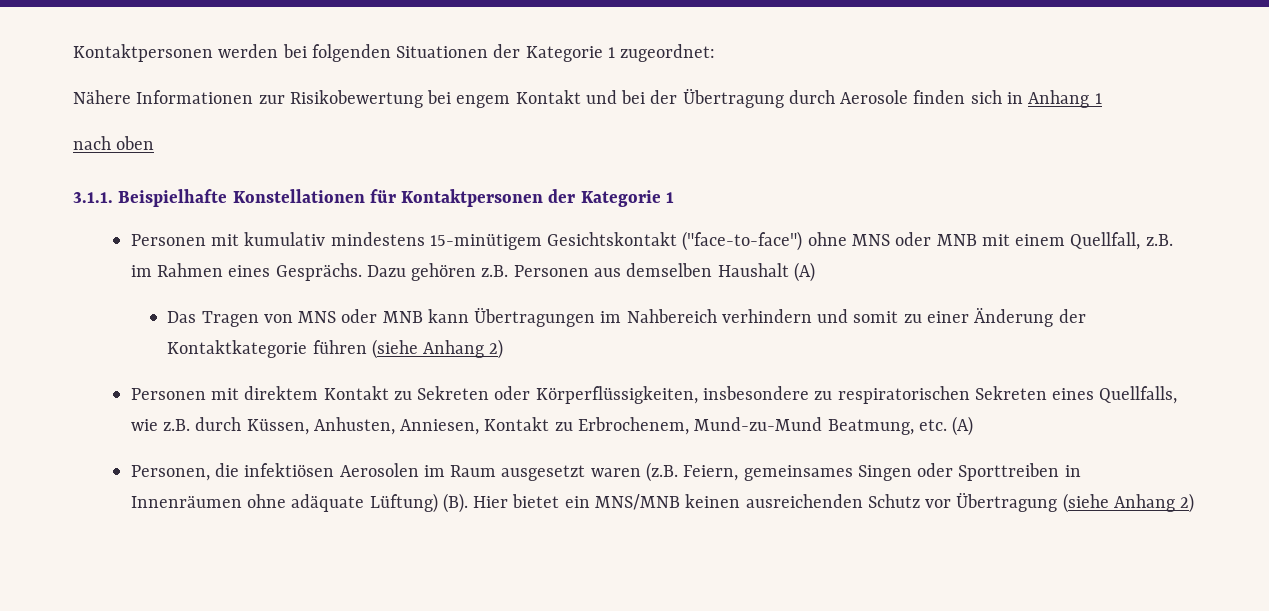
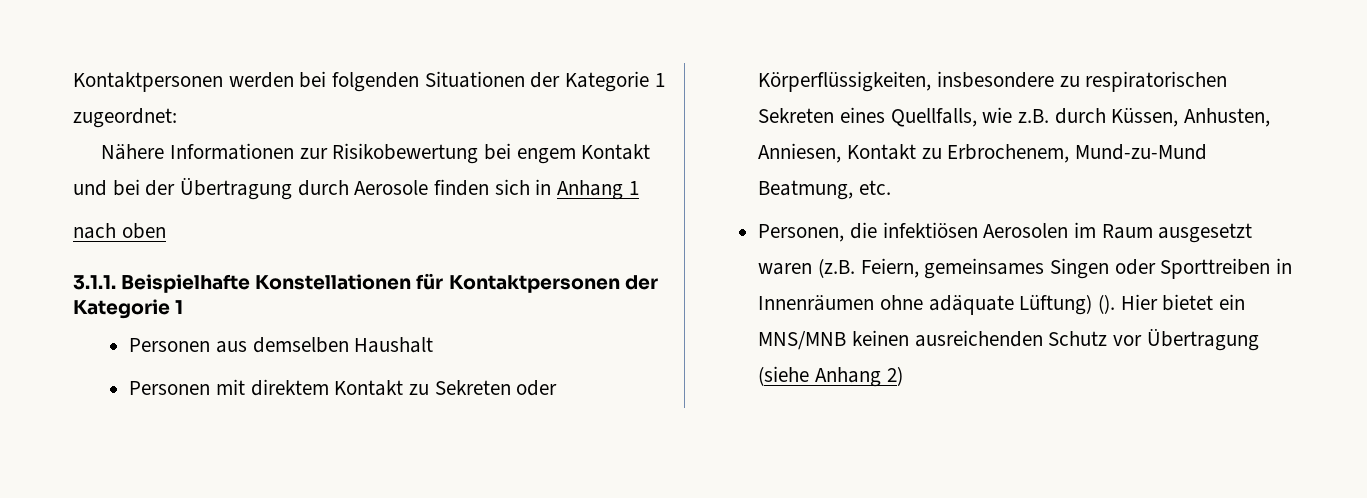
- Personen mit kumulativ mindestens 15-minütigem Gesichtskontakt ("face-to-face") ohne MNS oder MNB mit einem Quellfall, z.B. im Rahmen eines Gesprächs. Dazu gehören z.B. Personen aus demselben Haushalt (A)
- Das Tragen von MNS oder MNB kann Übertragungen im Nahbereich verhindern und somit zu einer Änderung der Kontaktkategorie führen (siehe Anhang 2)
+ Personen aus demselben Haushalt
- Personen mit direktem Kontakt zu Sekreten oder Körperflüssigkeiten, insbesondere zu respiratorischen Sekreten eines Quellfalls, wie z.B. durch Küssen, Anhusten, Anniesen, Kontakt zu Erbrochenem, Mund-zu-Mund Beatmung, etc. (A)
+ Personen mit direktem Kontakt zu Sekreten oder Körperflüssigkeiten, insbesondere zu respiratorischen Sekreten eines Quellfalls, wie z.B. durch Küssen, Anhusten, Anniesen, Kontakt zu Erbrochenem, Mund-zu-Mund Beatmung, etc.
- Personen, die infektiösen Aerosolen im Raum ausgesetzt waren (z.B. Feiern, gemeinsames Singen oder Sporttreiben in Innenräumen ohne adäquate Lüftung) (B). Hier bietet ein MNS/MNB keinen ausreichenden Schutz vor Übertragung (siehe Anhang 2)
+ Personen, die infektiösen Aerosolen im Raum ausgesetzt waren (z.B. Feiern, gemeinsames Singen oder Sporttreiben in Innenräumen ohne adäquate Lüftung) (). Hier bietet ein MNS/MNB keinen ausreichenden Schutz vor Übertragung (siehe Anhang 2)

